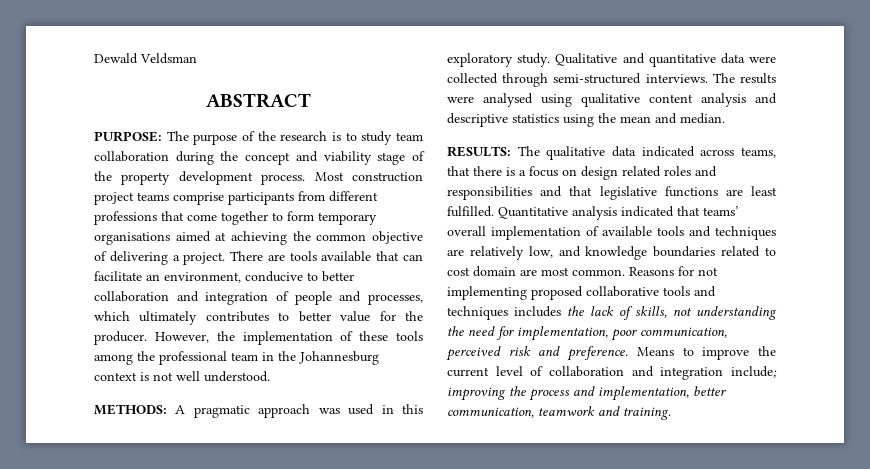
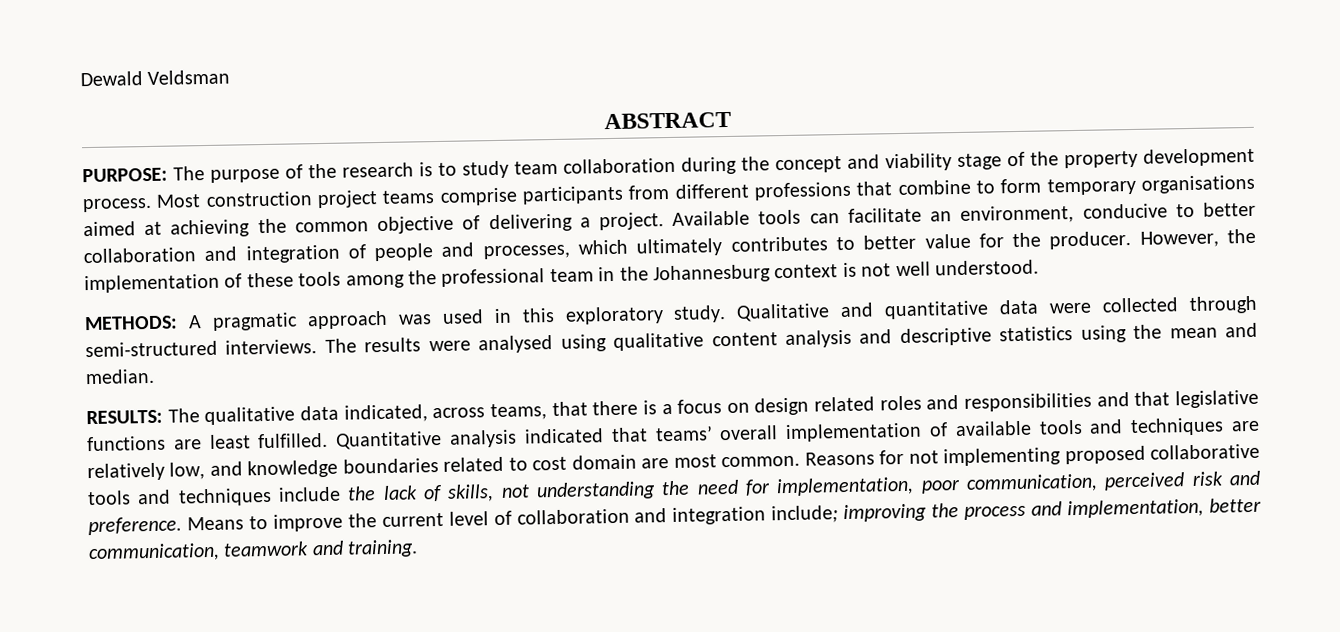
- Most construction project teams comprise participants from different professions that come together to form temporary organisations aimed at achieving the common objective of delivering a project.
+ Most construction project teams comprise participants from different professions that combine to form temporary organisations aimed at achieving the common objective of delivering a project.
- There are tools available that can facilitate an environment, conducive to better collaboration and integration of people and processes, which ultimately contributes to better value for the producer.
+ Available tools can facilitate an environment, conducive to better collaboration and integration of people and processes, which ultimately contributes to better value for the producer.
- RESULTS: The qualitative data indicated across teams, that there is a focus on design related roles and responsibilities and that legislative functions are least fulfilled.
+ RESULTS: The qualitative data indicated, across teams, that there is a focus on design related roles and responsibilities and that legislative functions are least fulfilled.
- Reasons for not implementing proposed collaborative tools and techniques includes the lack of skills, not understanding the need for implementation, poor communication, perceived risk and preference.
+ Reasons for not implementing proposed collaborative tools and techniques include the lack of skills, not understanding the need for implementation, poor communication, perceived risk and preference.

